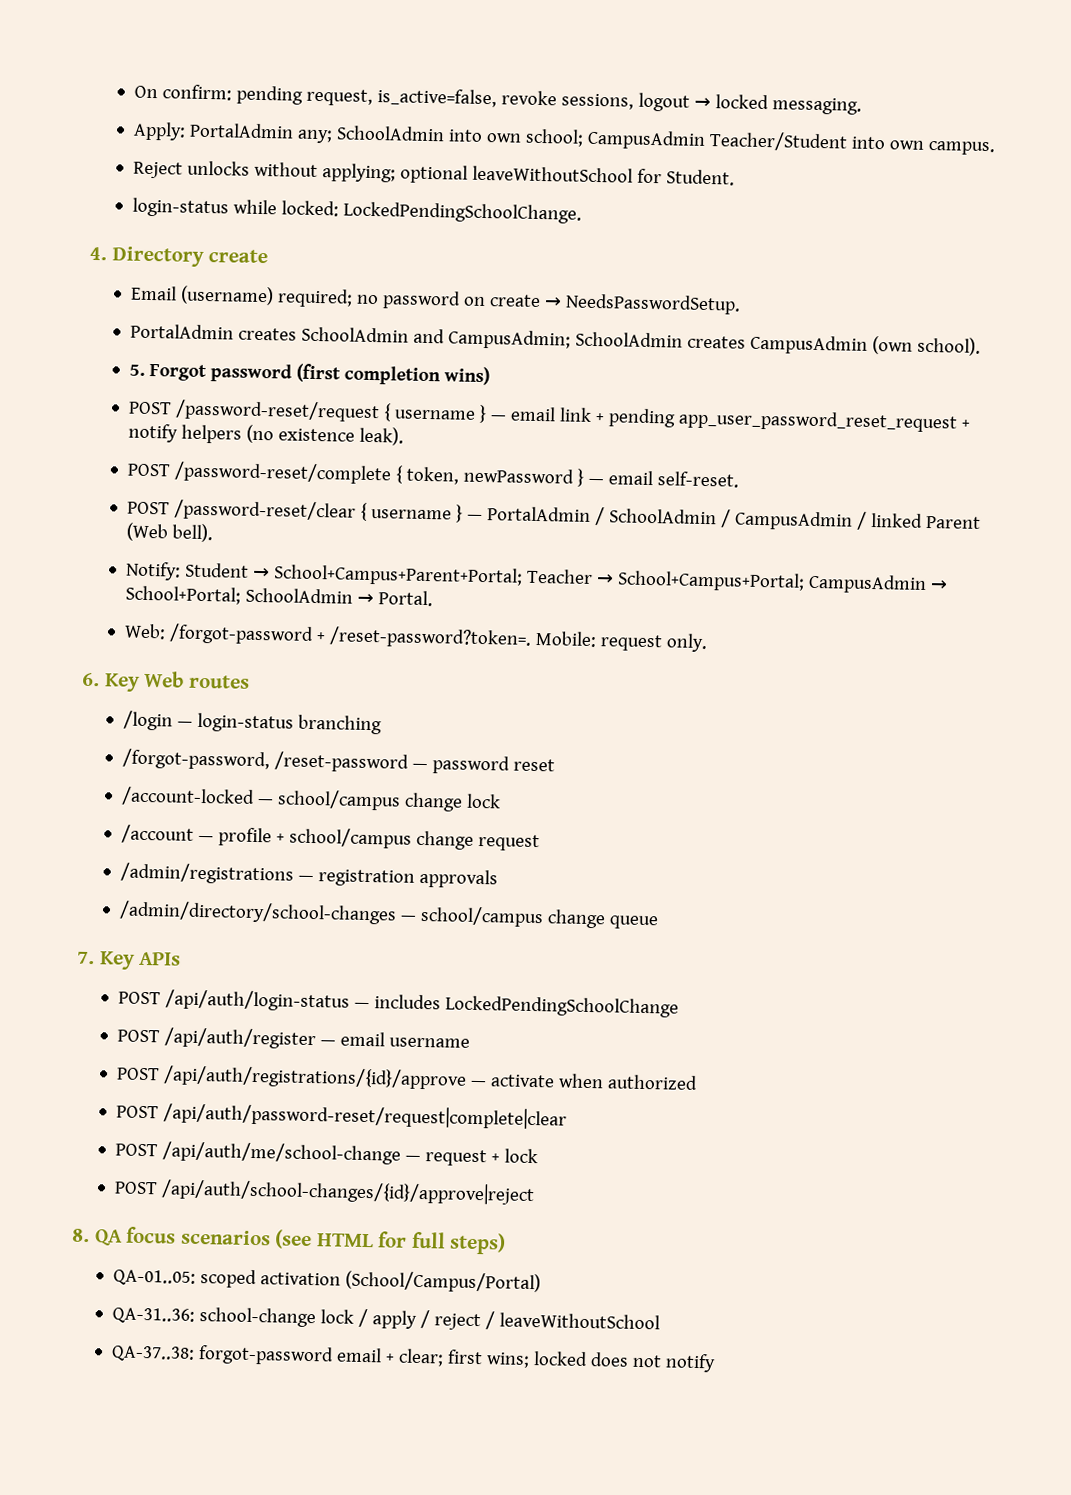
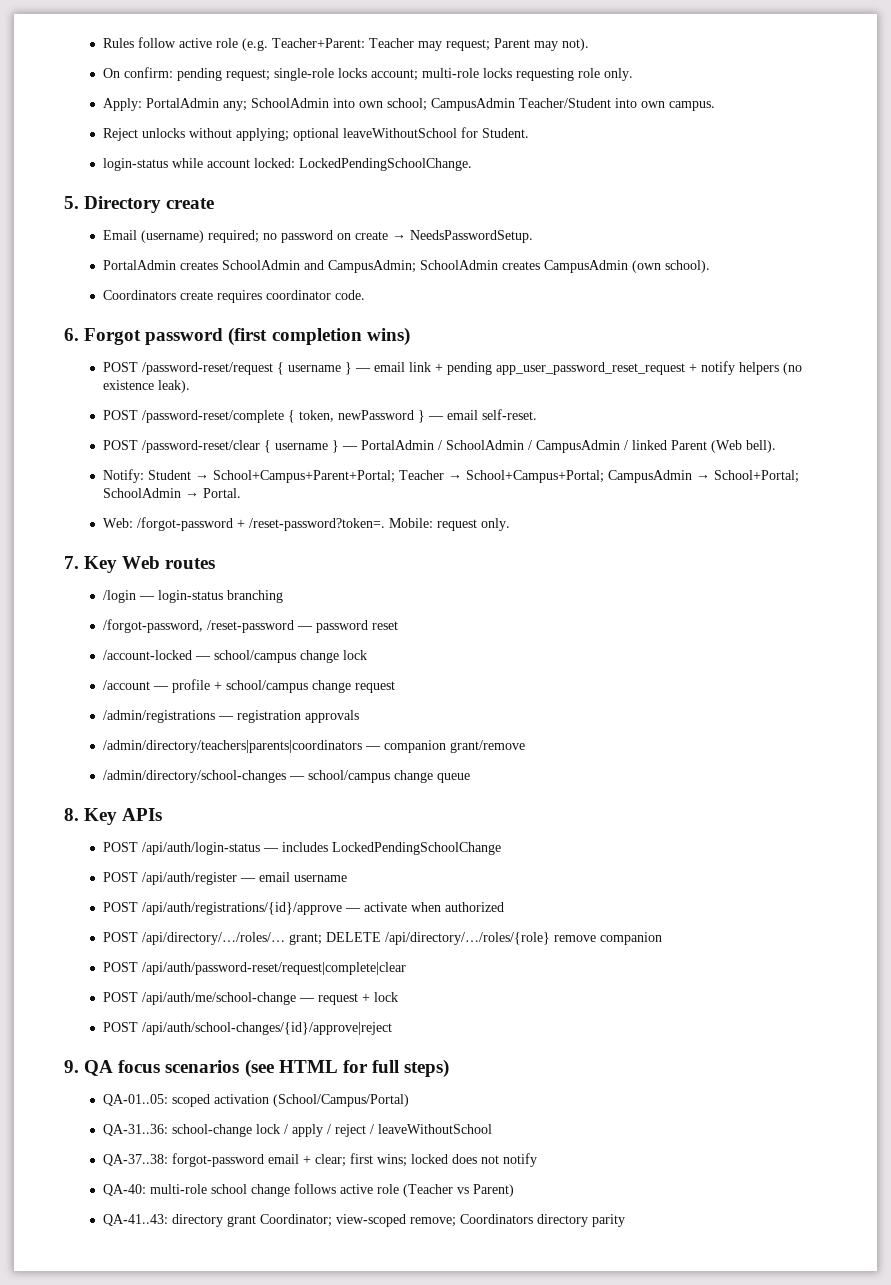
- On confirm: pending request, is_active=false, revoke sessions, logout → locked messaging.
+ Rules follow active role (e.g. Teacher+Parent: Teacher may request; Parent may not).
+ On confirm: pending request; single-role locks account; multi-role locks requesting role only.
- login-status while locked: LockedPendingSchoolChange.
+ login-status while account locked: LockedPendingSchoolChange.
- 4. Directory create
+ 5. Directory create
- 5. Forgot password (first completion wins)
+ Coordinators create requires coordinator code.
+ 6. Forgot password (first completion wins)
- 6. Key Web routes
+ 7. Key Web routes
+ /admin/directory/teachers|parents|coordinators — companion grant/remove
- 7. Key APIs
+ 8. Key APIs
+ POST /api/directory/…/roles/… grant; DELETE /api/directory/…/roles/{role} remove companion
- 8. QA focus scenarios (see HTML for full steps)
+ 9. QA focus scenarios (see HTML for full steps)
+ QA-40: multi-role school change follows active role (Teacher vs Parent)
+ QA-41..43: directory grant Coordinator; view-scoped remove; Coordinators directory parity

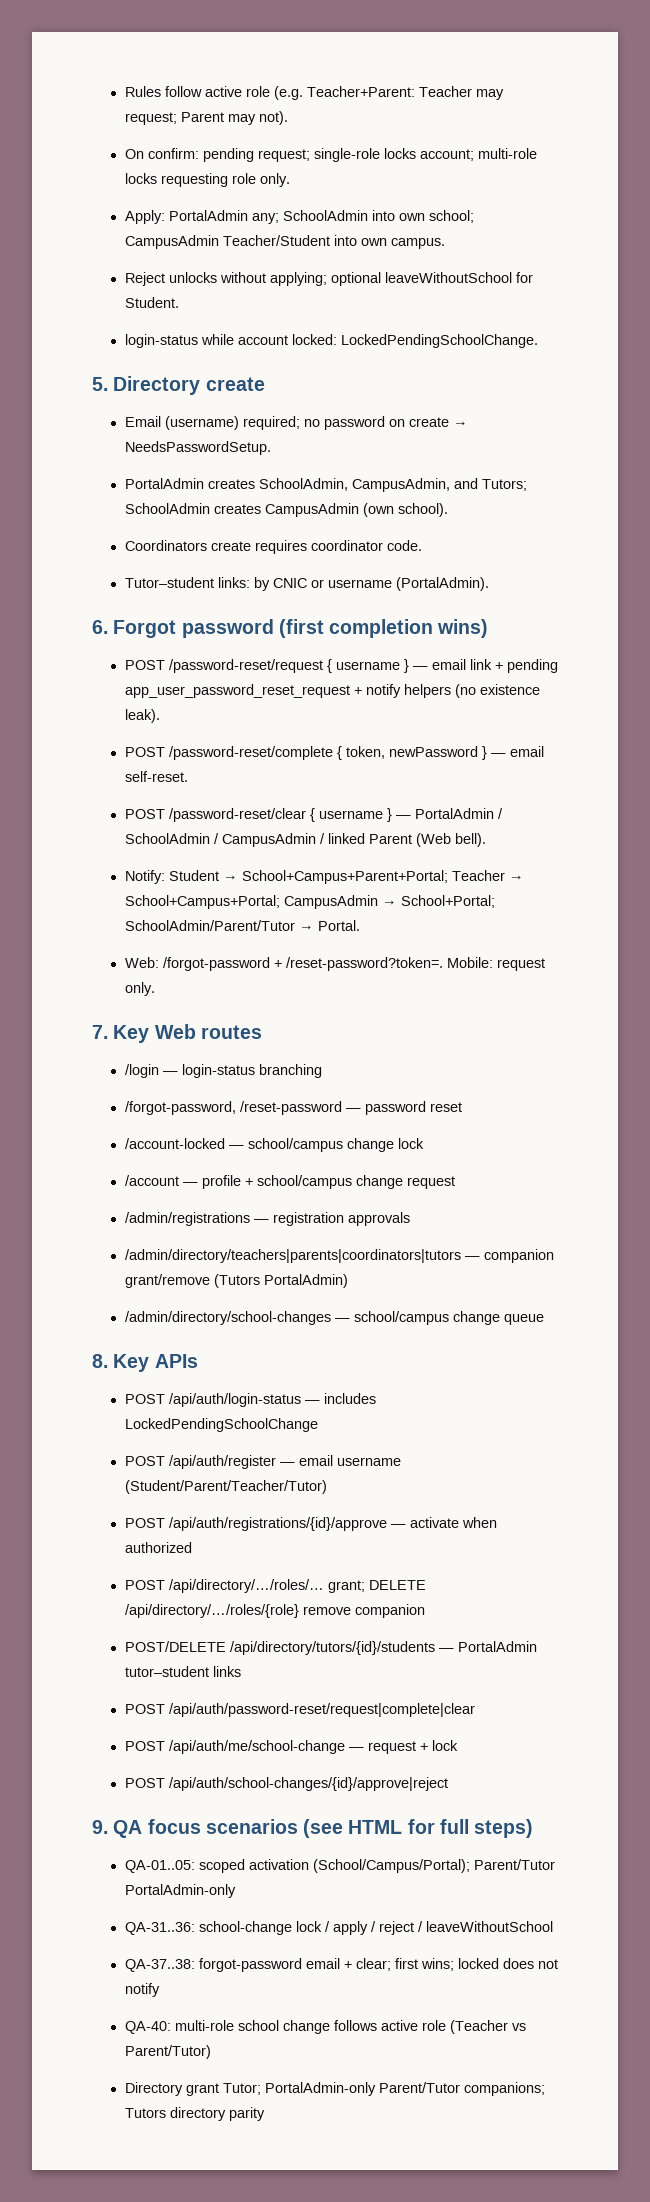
- PortalAdmin creates SchoolAdmin and CampusAdmin; SchoolAdmin creates CampusAdmin (own school).
+ PortalAdmin creates SchoolAdmin, CampusAdmin, and Tutors; SchoolAdmin creates CampusAdmin (own school).
+ Tutor–student links: by CNIC or username (PortalAdmin).
- Notify: Student → School+Campus+Parent+Portal; Teacher → School+Campus+Portal; CampusAdmin → School+Portal; SchoolAdmin → Portal.
+ Notify: Student → School+Campus+Parent+Portal; Teacher → School+Campus+Portal; CampusAdmin → School+Portal; SchoolAdmin/Parent/Tutor → Portal.
- /admin/directory/teachers|parents|coordinators — companion grant/remove
+ /admin/directory/teachers|parents|coordinators|tutors — companion grant/remove (Tutors PortalAdmin)
- POST /api/auth/register — email username
+ POST /api/auth/register — email username (Student/Parent/Teacher/Tutor)
+ POST/DELETE /api/directory/tutors/{id}/students — PortalAdmin tutor–student links
- QA-01..05: scoped activation (School/Campus/Portal)
+ QA-01..05: scoped activation (School/Campus/Portal); Parent/Tutor PortalAdmin-only
- QA-40: multi-role school change follows active role (Teacher vs Parent)
- QA-41..43: directory grant Coordinator; view-scoped remove; Coordinators directory parity
+ QA-40: multi-role school change follows active role (Teacher vs Parent/Tutor)
+ Directory grant Tutor; PortalAdmin-only Parent/Tutor companions; Tutors directory parity

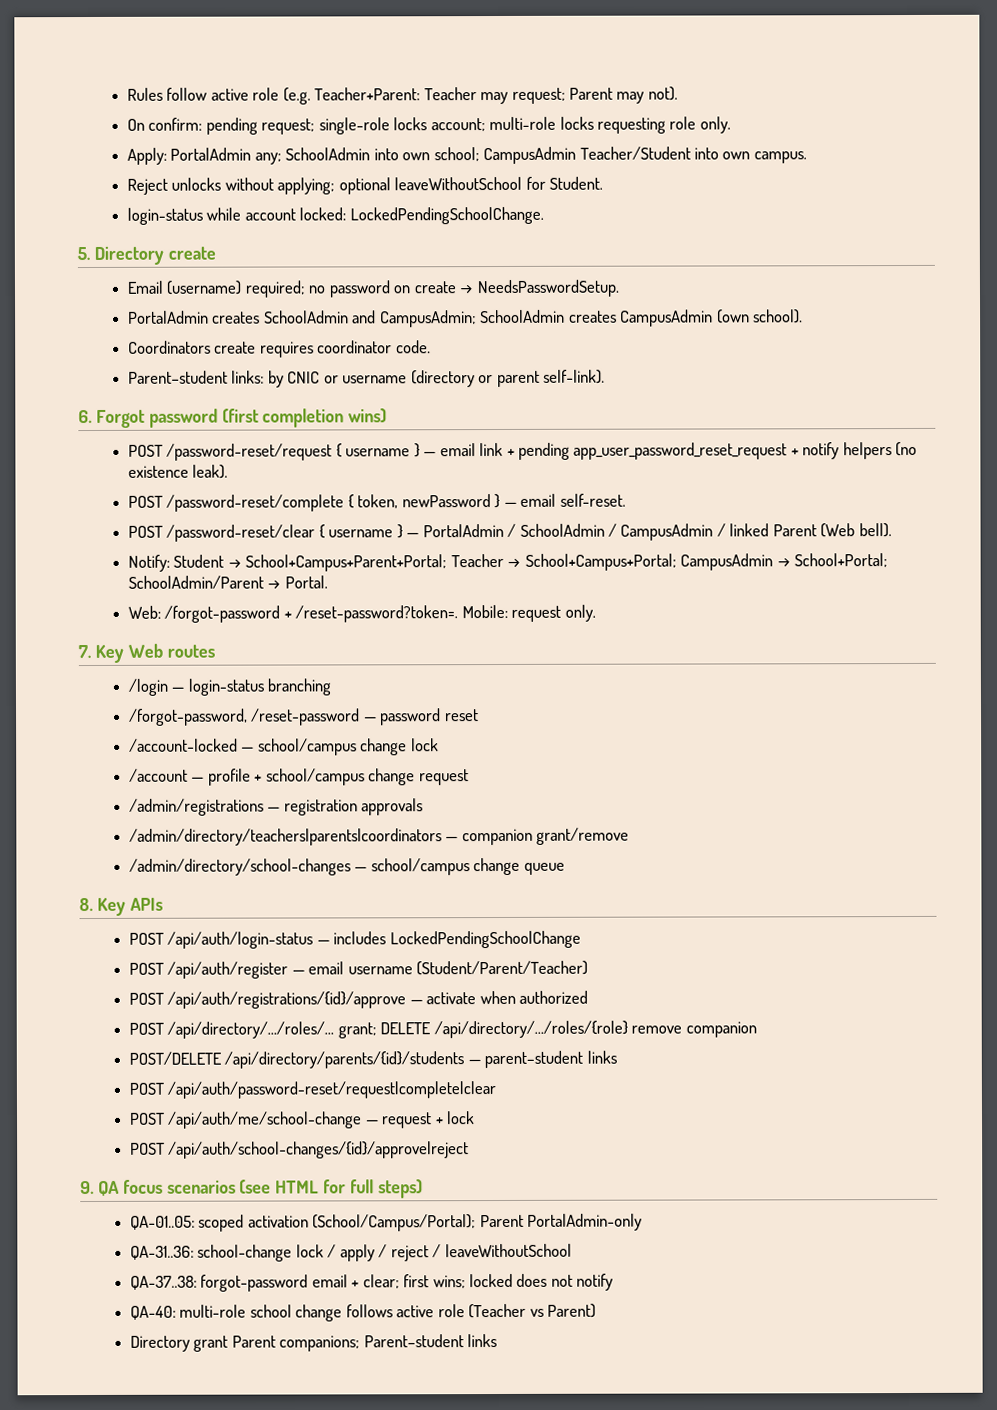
- PortalAdmin creates SchoolAdmin, CampusAdmin, and Tutors; SchoolAdmin creates CampusAdmin (own school).
+ PortalAdmin creates SchoolAdmin and CampusAdmin; SchoolAdmin creates CampusAdmin (own school).
- Tutor–student links: by CNIC or username (PortalAdmin).
+ Parent–student links: by CNIC or username (directory or parent self-link).
- Notify: Student → School+Campus+Parent+Portal; Teacher → School+Campus+Portal; CampusAdmin → School+Portal; SchoolAdmin/Parent/Tutor → Portal.
+ Notify: Student → School+Campus+Parent+Portal; Teacher → School+Campus+Portal; CampusAdmin → School+Portal; SchoolAdmin/Parent → Portal.
- /admin/directory/teachers|parents|coordinators|tutors — companion grant/remove (Tutors PortalAdmin)
+ /admin/directory/teachers|parents|coordinators — companion grant/remove
- POST /api/auth/register — email username (Student/Parent/Teacher/Tutor)
+ POST /api/auth/register — email username (Student/Parent/Teacher)
- POST/DELETE /api/directory/tutors/{id}/students — PortalAdmin tutor–student links
+ POST/DELETE /api/directory/parents/{id}/students — parent–student links
- QA-01..05: scoped activation (School/Campus/Portal); Parent/Tutor PortalAdmin-only
+ QA-01..05: scoped activation (School/Campus/Portal); Parent PortalAdmin-only
- QA-40: multi-role school change follows active role (Teacher vs Parent/Tutor)
+ QA-40: multi-role school change follows active role (Teacher vs Parent)
- Directory grant Tutor; PortalAdmin-only Parent/Tutor companions; Tutors directory parity
+ Directory grant Parent companions; Parent–student links

